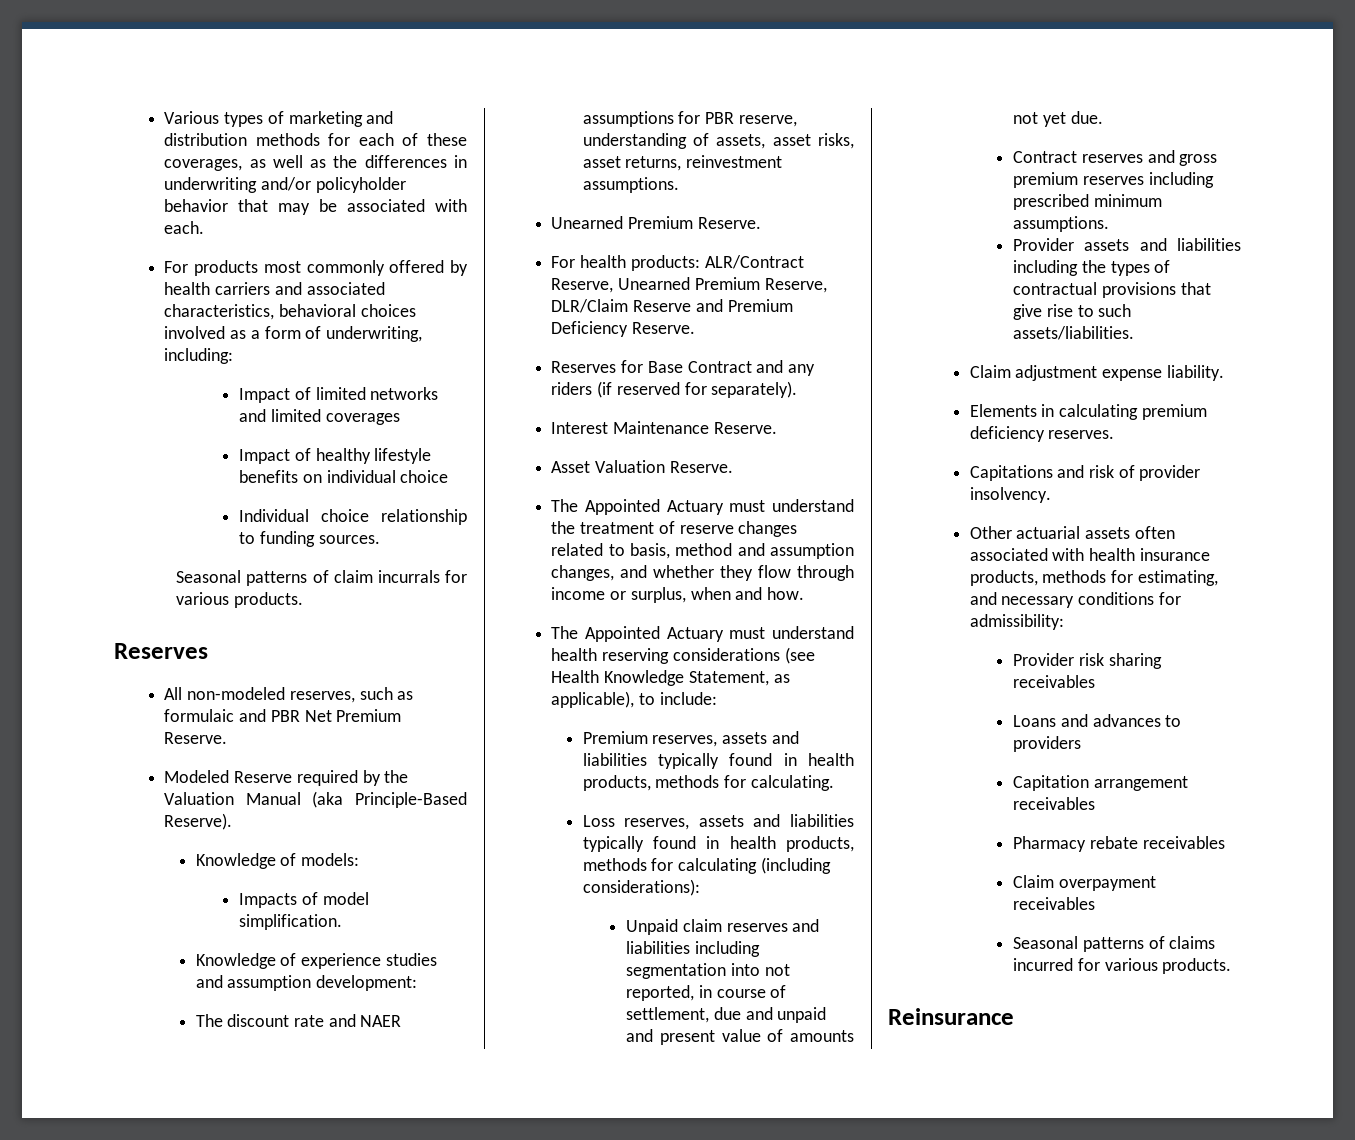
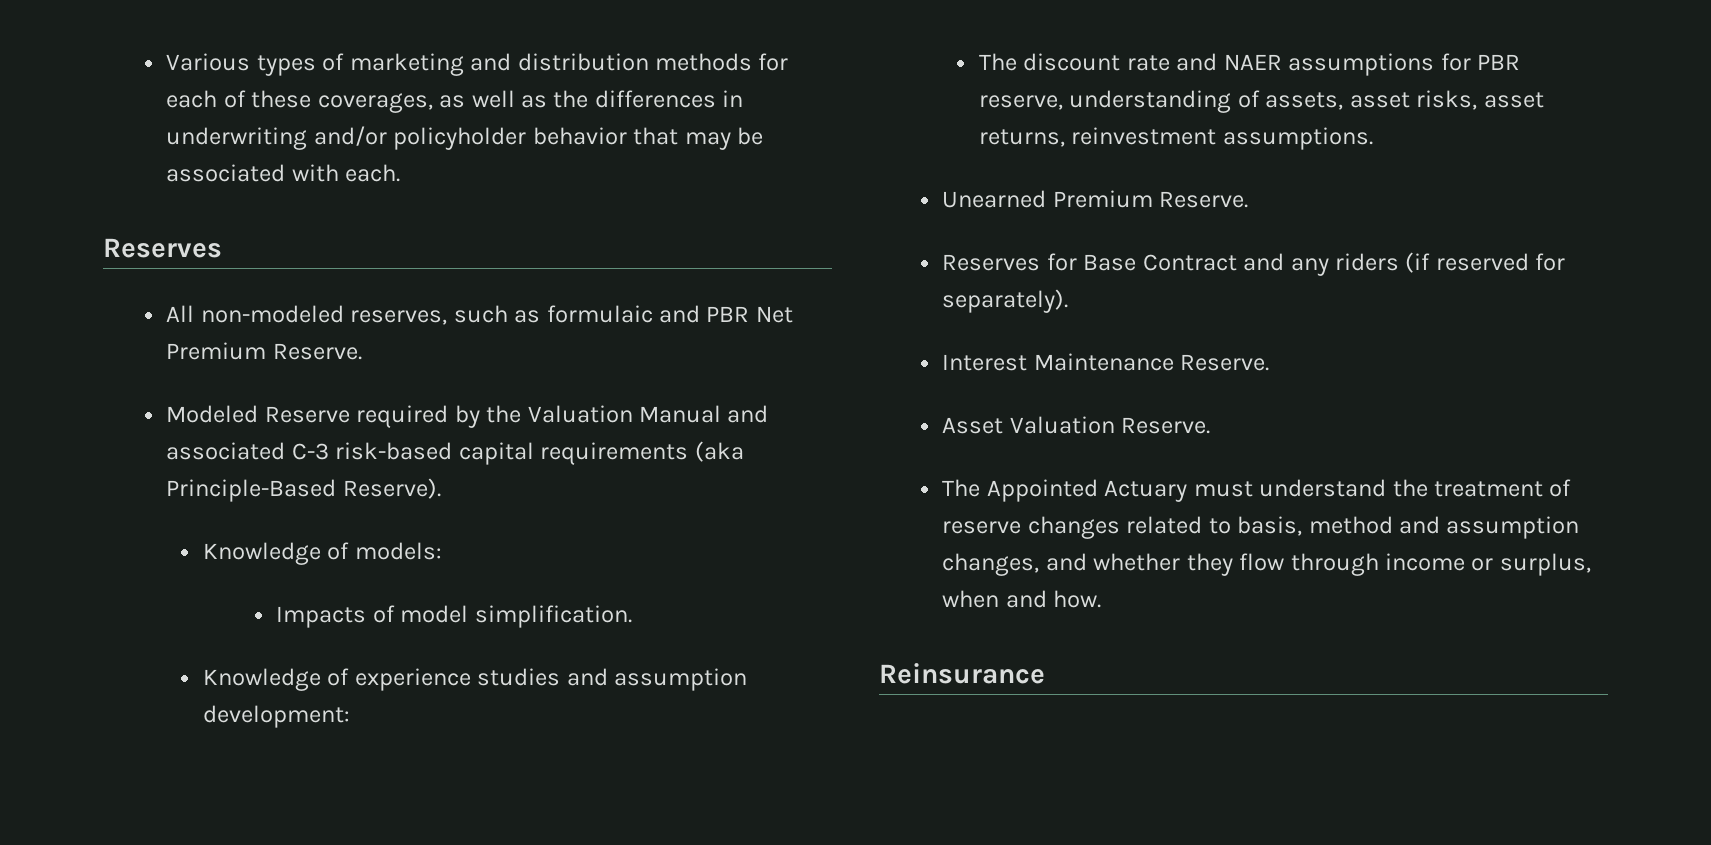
- For products most commonly offered by health carriers and associated characteristics, behavioral choices involved as a form of underwriting, including:
- Impact of limited networks and limited coverages
- Impact of healthy lifestyle benefits on individual choice
- Individual choice relationship to funding sources.
- Seasonal patterns of claim incurrals for various products.
- Modeled Reserve required by the Valuation Manual (aka Principle-Based Reserve).
+ Modeled Reserve required by the Valuation Manual and associated C-3 risk-based capital requirements (aka Principle-Based Reserve).
- For health products: ALR/Contract Reserve, Unearned Premium Reserve, DLR/Claim Reserve and Premium Deficiency Reserve.
- The Appointed Actuary must understand health reserving considerations (see Health Knowledge Statement, as applicable), to include:
- Premium reserves, assets and liabilities typically found in health products, methods for calculating.
- Loss reserves, assets and liabilities typically found in health products, methods for calculating (including considerations):
- Unpaid claim reserves and liabilities including segmentation into not reported, in course of settlement, due and unpaid and present value of amounts not yet due.
- Contract reserves and gross premium reserves including prescribed minimum assumptions.
- Provider assets and liabilities including the types of contractual provisions that give rise to such assets/liabilities.
- Claim adjustment expense liability.
- Elements in calculating premium deficiency reserves.
- Capitations and risk of provider insolvency.
- Other actuarial assets often associated with health insurance products, methods for estimating, and necessary conditions for admissibility:
- Provider risk sharing receivables
- Loans and advances to providers
- Capitation arrangement receivables
- Pharmacy rebate receivables
- Claim overpayment receivables
- Seasonal patterns of claims incurred for various products.

